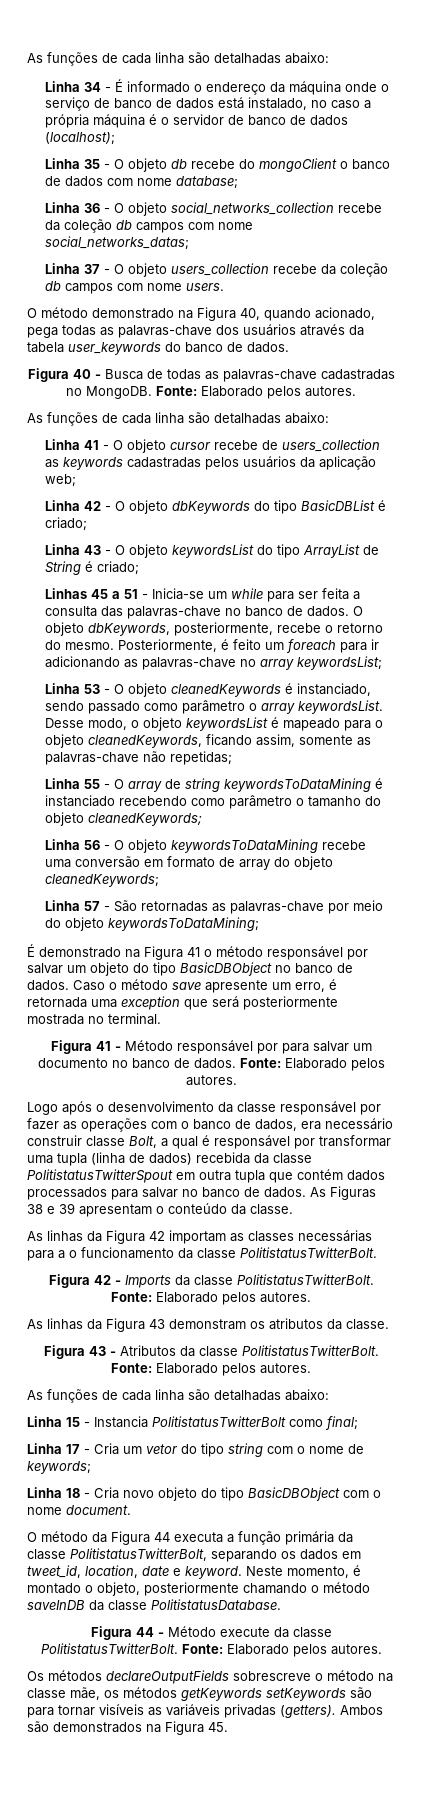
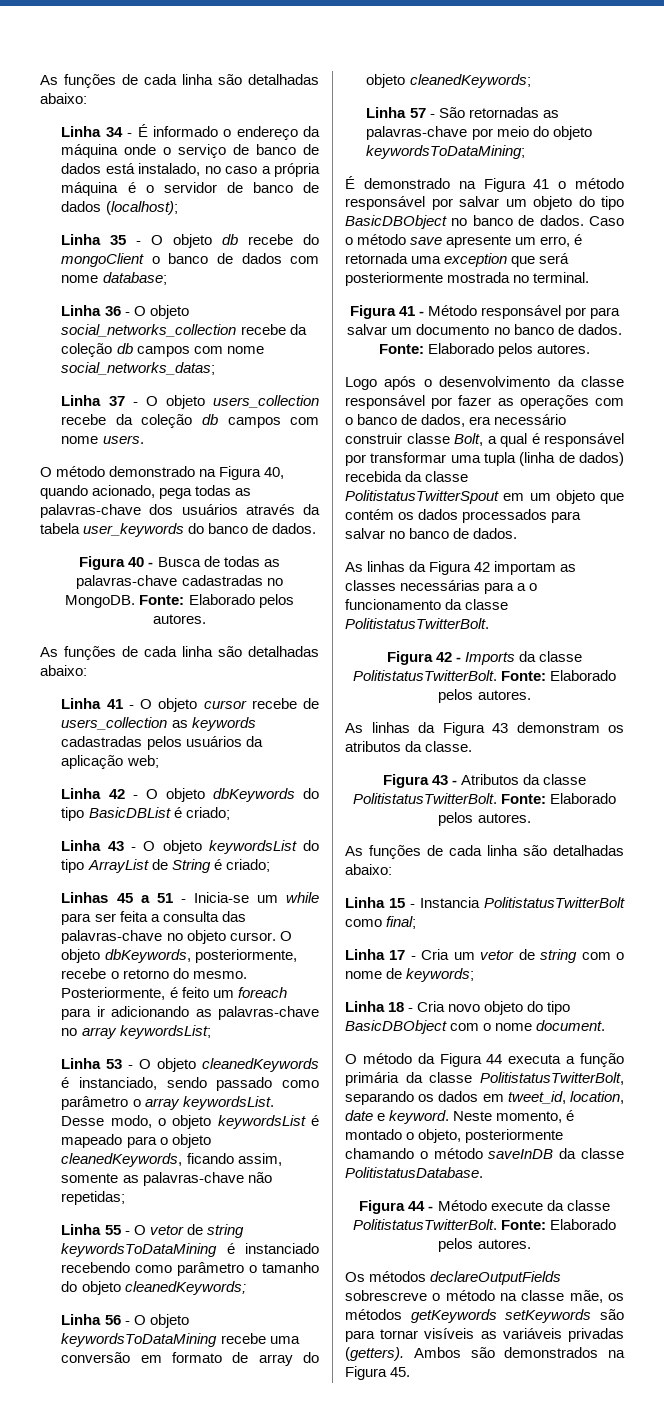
- Linhas 45 a 51 - Inicia-se um while para ser feita a consulta das palavras-chave no banco de dados.
+ Linhas 45 a 51 - Inicia-se um while para ser feita a consulta das palavras-chave no objeto cursor.
- Linha 55 - O array de string keywordsToDataMining é instanciado recebendo como parâmetro o tamanho do objeto cleanedKeywords;
+ Linha 55 - O vetor de string keywordsToDataMining é instanciado recebendo como parâmetro o tamanho do objeto cleanedKeywords;
- Logo após o desenvolvimento da classe responsável por fazer as operações com o banco de dados, era necessário construir classe Bolt, a qual é responsável por transformar uma tupla (linha de dados) recebida da classe PolitistatusTwitterSpout em outra tupla que contém dados processados para salvar no banco de dados. As Figuras 38 e 39 apresentam o conteúdo da classe.
+ Logo após o desenvolvimento da classe responsável por fazer as operações com o banco de dados, era necessário construir classe Bolt, a qual é responsável por transformar uma tupla (linha de dados) recebida da classe PolitistatusTwitterSpout em um objeto que contém os dados processados para salvar no banco de dados.
- Linha 17 - Cria um vetor do tipo string com o nome de keywords;
+ Linha 17 - Cria um vetor de string com o nome de keywords;

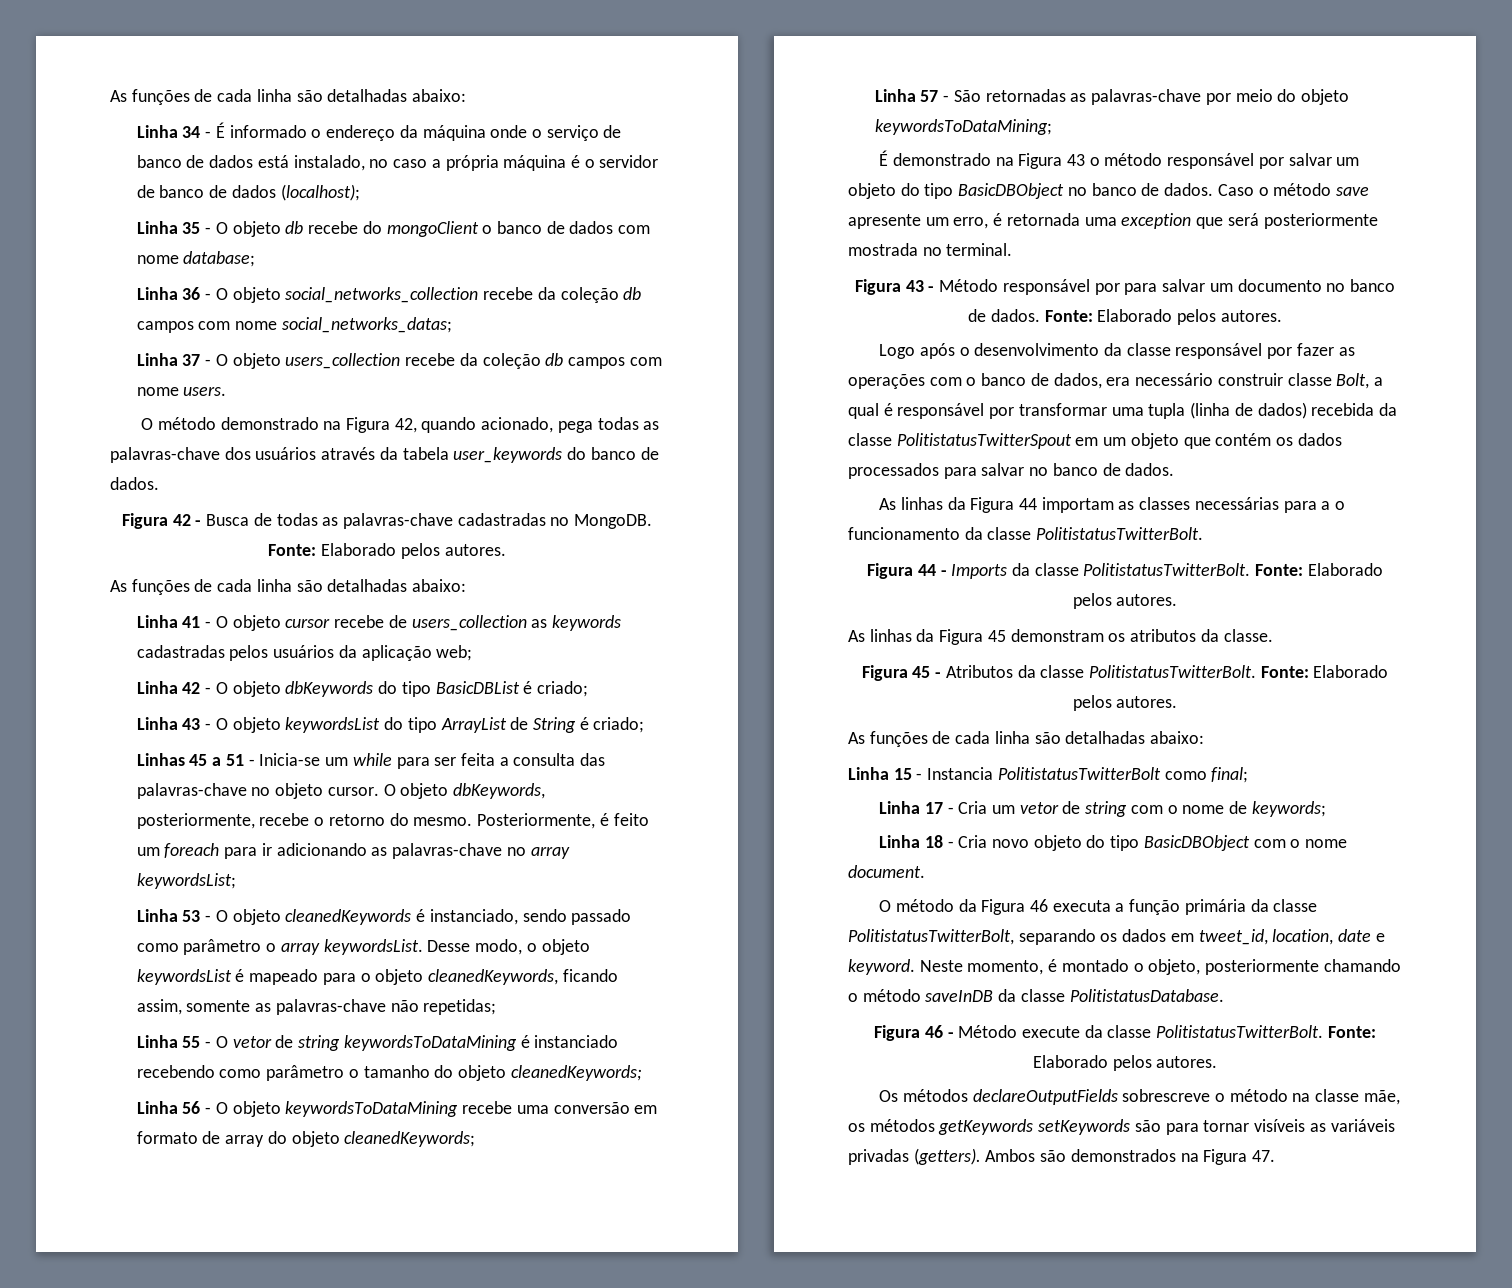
- O método demonstrado na Figura 40, quando acionado, pega todas as palavras-chave dos usuários através da tabela user_keywords do banco de dados.
+ O método demonstrado na Figura 42, quando acionado, pega todas as palavras-chave dos usuários através da tabela user_keywords do banco de dados.
- Figura 40 - Busca de todas as palavras-chave cadastradas no MongoDB.
+ Figura 42 - Busca de todas as palavras-chave cadastradas no MongoDB.
- É demonstrado na Figura 41 o método responsável por salvar um objeto do tipo BasicDBObject no banco de dados.
+ É demonstrado na Figura 43 o método responsável por salvar um objeto do tipo BasicDBObject no banco de dados.
- Figura 41 - Método responsável por para salvar um documento no banco de dados.
+ Figura 43 - Método responsável por para salvar um documento no banco de dados.
- As linhas da Figura 42 importam as classes necessárias para a o funcionamento da classe PolitistatusTwitterBolt.
+ As linhas da Figura 44 importam as classes necessárias para a o funcionamento da classe PolitistatusTwitterBolt.
- Figura 42 - Imports da classe PolitistatusTwitterBolt.
+ Figura 44 - Imports da classe PolitistatusTwitterBolt.
- As linhas da Figura 43 demonstram os atributos da classe.
+ As linhas da Figura 45 demonstram os atributos da classe.
- Figura 43 - Atributos da classe PolitistatusTwitterBolt.
+ Figura 45 - Atributos da classe PolitistatusTwitterBolt.
- O método da Figura 44 executa a função primária da classe PolitistatusTwitterBolt, separando os dados em tweet_id, location, date e keyword.
+ O método da Figura 46 executa a função primária da classe PolitistatusTwitterBolt, separando os dados em tweet_id, location, date e keyword.
- Figura 44 - Método execute da classe PolitistatusTwitterBolt.
+ Figura 46 - Método execute da classe PolitistatusTwitterBolt.
- Ambos são demonstrados na Figura 45.
+ Ambos são demonstrados na Figura 47.

